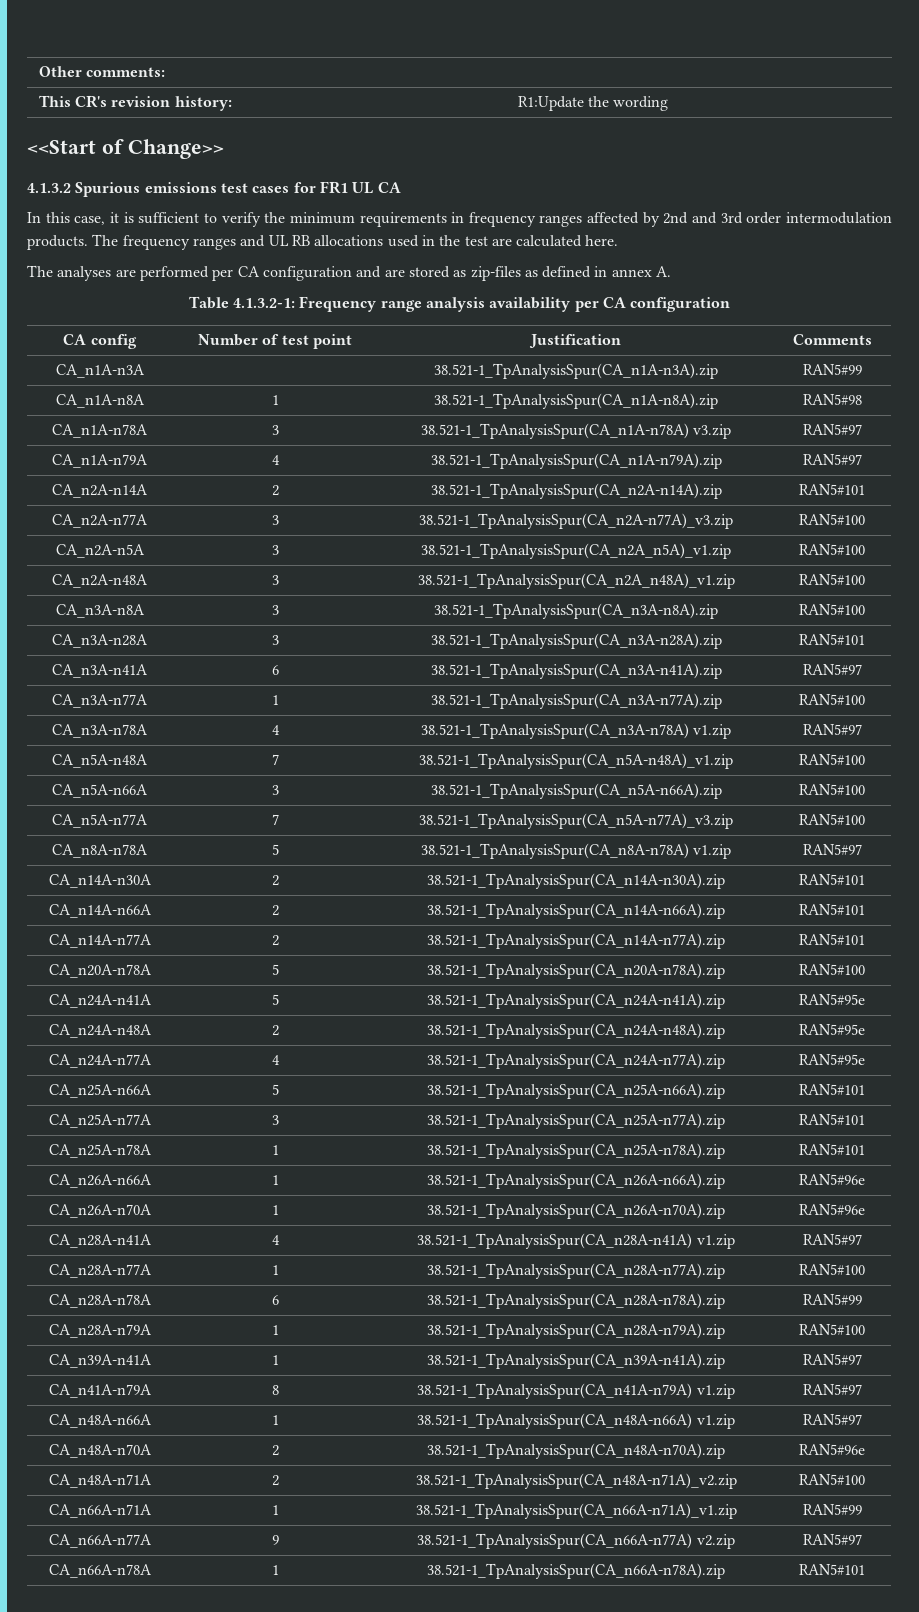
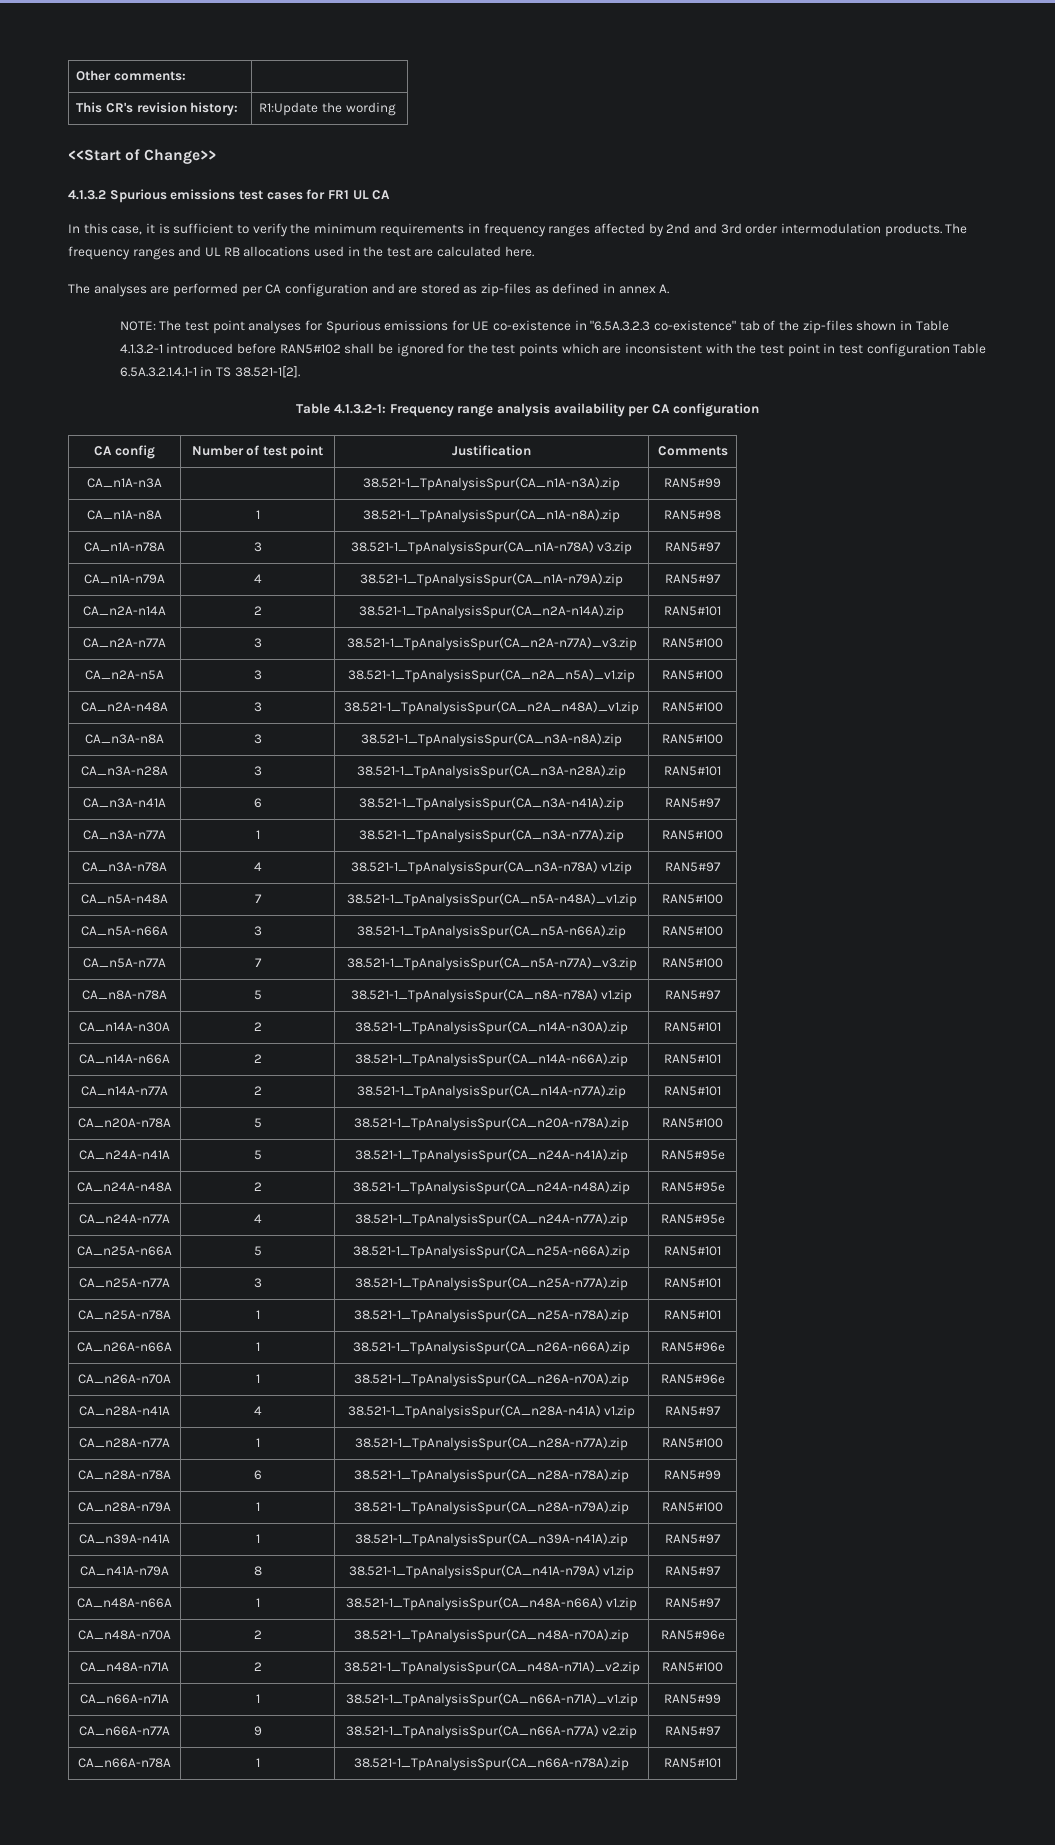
+ NOTE: The test point analyses for Spurious emissions for UE co-existence in "6.5A.3.2.3 co-existence" tab of the zip-files shown in Table 4.1.3.2-1 introduced before RAN5#102 shall be ignored for the test points which are inconsistent with the test point in test configuration Table 6.5A.3.2.1.4.1-1 in TS 38.521-1[2].

